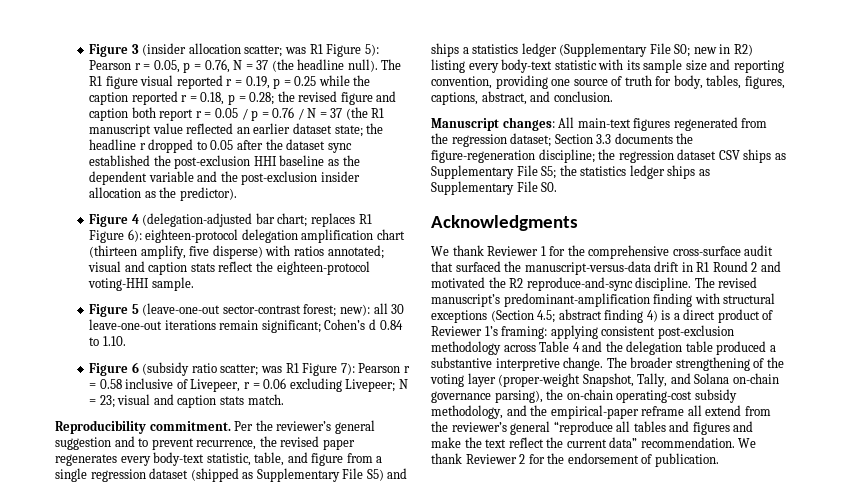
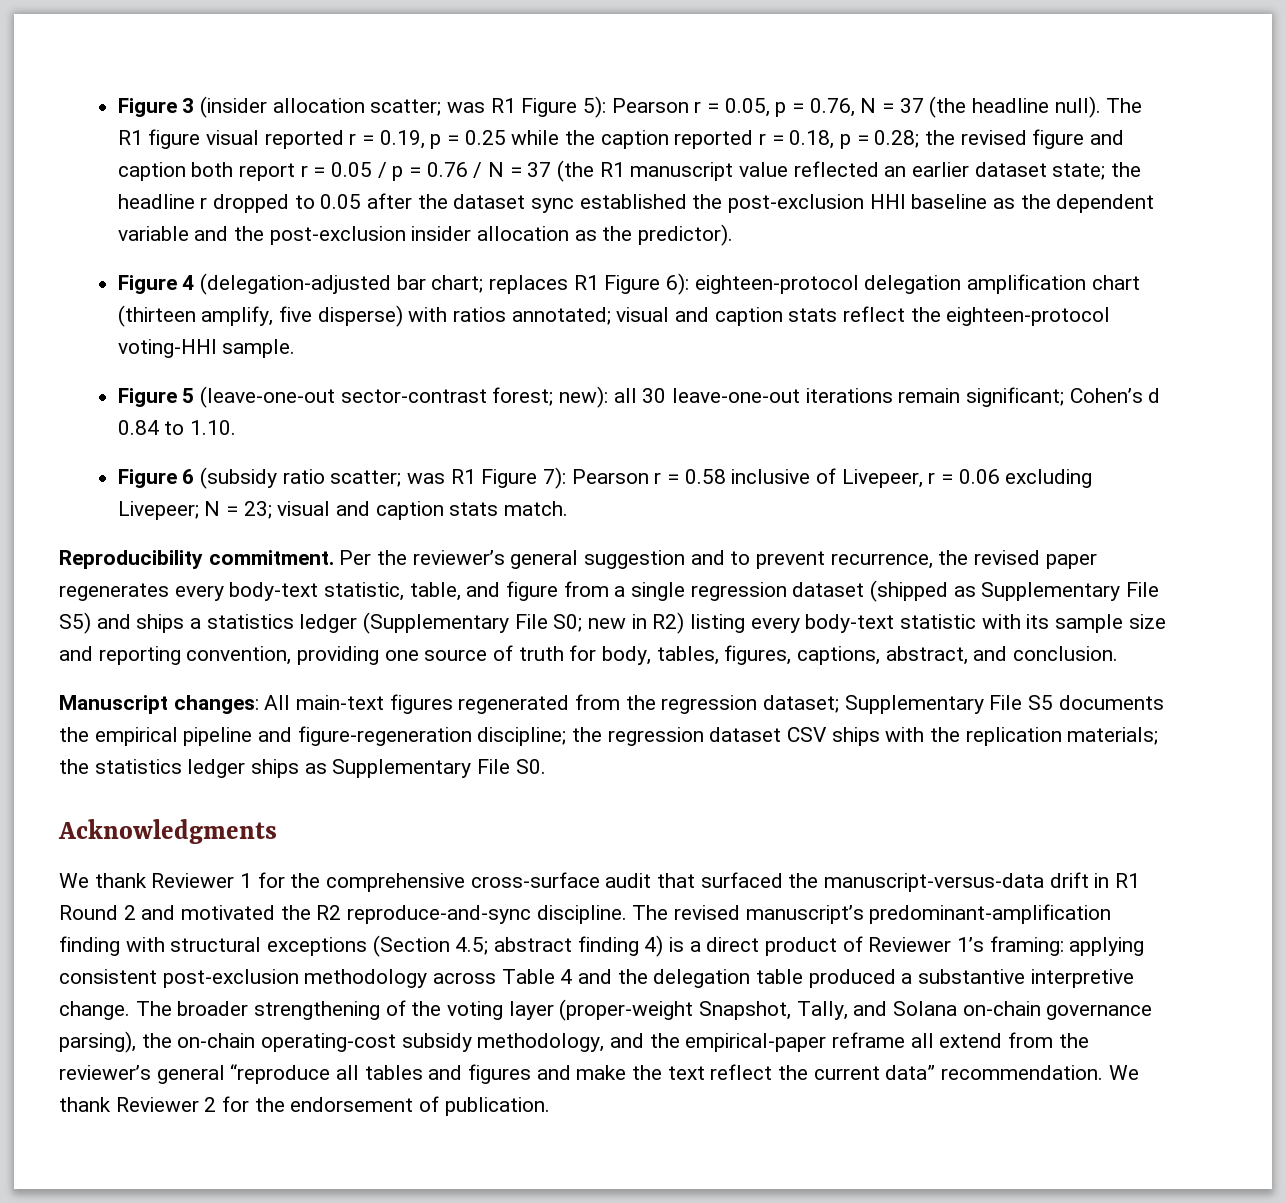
- Manuscript changes: All main-text figures regenerated from the regression dataset; Section 3.3 documents the figure-regeneration discipline; the regression dataset CSV ships as Supplementary File S5; the statistics ledger ships as Supplementary File S0.
+ Manuscript changes: All main-text figures regenerated from the regression dataset; Supplementary File S5 documents the empirical pipeline and figure-regeneration discipline; the regression dataset CSV ships with the replication materials; the statistics ledger ships as Supplementary File S0.

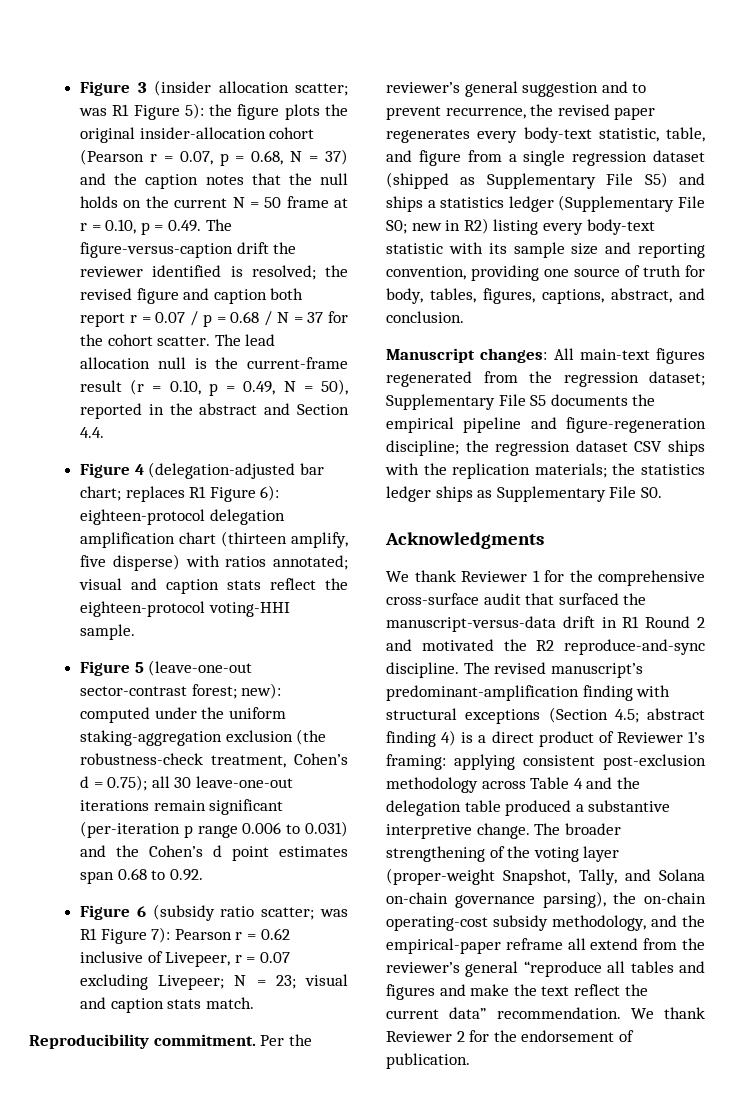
- Figure 3 (insider allocation scatter; was R1 Figure 5): Pearson r = 0.05, p = 0.76, N = 37 (the headline null). The R1 figure visual reported r = 0.19, p = 0.25 while the caption reported r = 0.18, p = 0.28; the revised figure and caption both report r = 0.05 / p = 0.76 / N = 37 (the R1 manuscript value reflected an earlier dataset state; the headline r dropped to 0.05 after the dataset sync established the post-exclusion HHI baseline as the dependent variable and the post-exclusion insider allocation as the predictor).
+ Figure 3 (insider allocation scatter; was R1 Figure 5): the figure plots the original insider-allocation cohort (Pearson r = 0.07, p = 0.68, N = 37) and the caption notes that the null holds on the current N = 50 frame at r = 0.10, p = 0.49. The figure-versus-caption drift the reviewer identified is resolved; the revised figure and caption both report r = 0.07 / p = 0.68 / N = 37 for the cohort scatter. The lead allocation null is the current-frame result (r = 0.10, p = 0.49, N = 50), reported in the abstract and Section 4.4.
- Figure 5 (leave-one-out sector-contrast forest; new): all 30 leave-one-out iterations remain significant; Cohen’s d 0.84 to 1.10.
+ Figure 5 (leave-one-out sector-contrast forest; new): computed under the uniform staking-aggregation exclusion (the robustness-check treatment, Cohen’s d = 0.75); all 30 leave-one-out iterations remain significant (per-iteration p range 0.006 to 0.031) and the Cohen’s d point estimates span 0.68 to 0.92.
- Figure 6 (subsidy ratio scatter; was R1 Figure 7): Pearson r = 0.58 inclusive of Livepeer, r = 0.06 excluding Livepeer; N = 23; visual and caption stats match.
+ Figure 6 (subsidy ratio scatter; was R1 Figure 7): Pearson r = 0.62 inclusive of Livepeer, r = 0.07 excluding Livepeer; N = 23; visual and caption stats match.

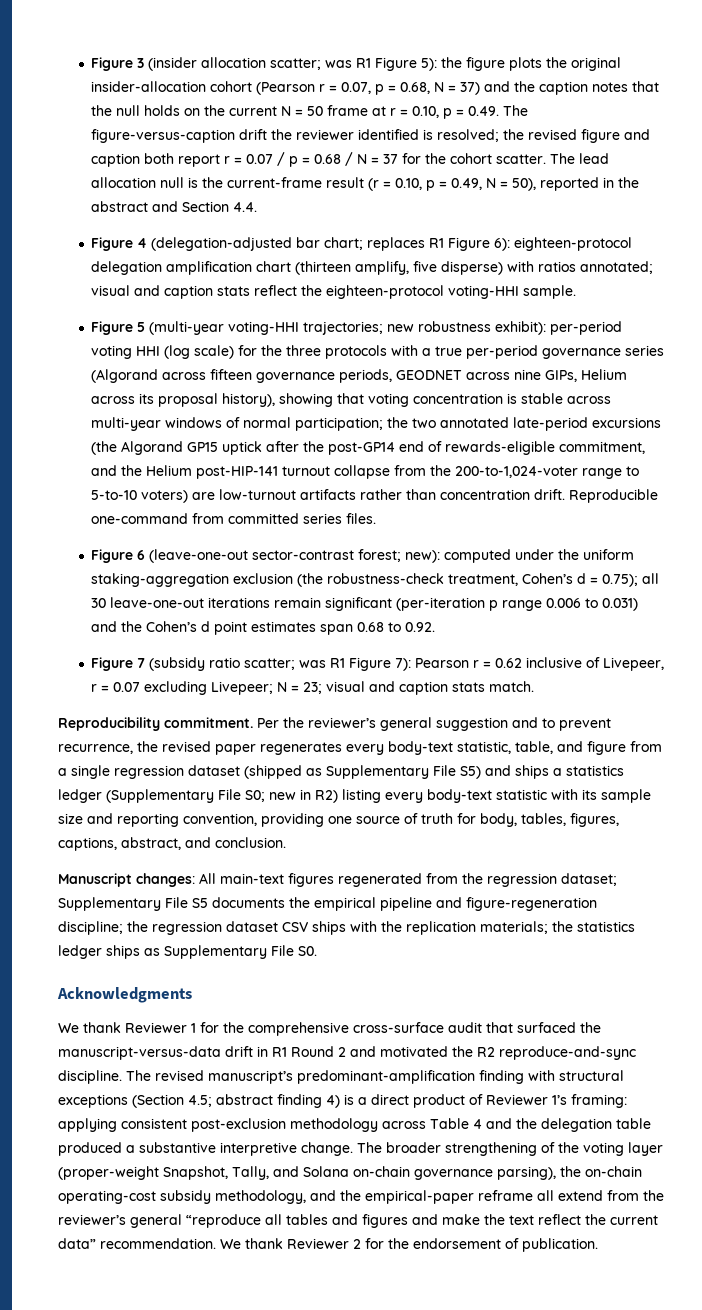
- Figure 5 (leave-one-out sector-contrast forest; new): computed under the uniform staking-aggregation exclusion (the robustness-check treatment, Cohen’s d = 0.75); all 30 leave-one-out iterations remain significant (per-iteration p range 0.006 to 0.031) and the Cohen’s d point estimates span 0.68 to 0.92.
+ Figure 5 (multi-year voting-HHI trajectories; new robustness exhibit): per-period voting HHI (log scale) for the three protocols with a true per-period governance series (Algorand across fifteen governance periods, GEODNET across nine GIPs, Helium across its proposal history), showing that voting concentration is stable across multi-year windows of normal participation; the two annotated late-period excursions (the Algorand GP15 uptick after the post-GP14 end of rewards-eligible commitment, and the Helium post-HIP-141 turnout collapse from the 200-to-1,024-voter range to 5-to-10 voters) are low-turnout artifacts rather than concentration drift. Reproducible one-command from committed series files.
+ Figure 6 (leave-one-out sector-contrast forest; new): computed under the uniform staking-aggregation exclusion (the robustness-check treatment, Cohen’s d = 0.75); all 30 leave-one-out iterations remain significant (per-iteration p range 0.006 to 0.031) and the Cohen’s d point estimates span 0.68 to 0.92.
- Figure 6 (subsidy ratio scatter; was R1 Figure 7): Pearson r = 0.62 inclusive of Livepeer, r = 0.07 excluding Livepeer; N = 23; visual and caption stats match.
+ Figure 7 (subsidy ratio scatter; was R1 Figure 7): Pearson r = 0.62 inclusive of Livepeer, r = 0.07 excluding Livepeer; N = 23; visual and caption stats match.

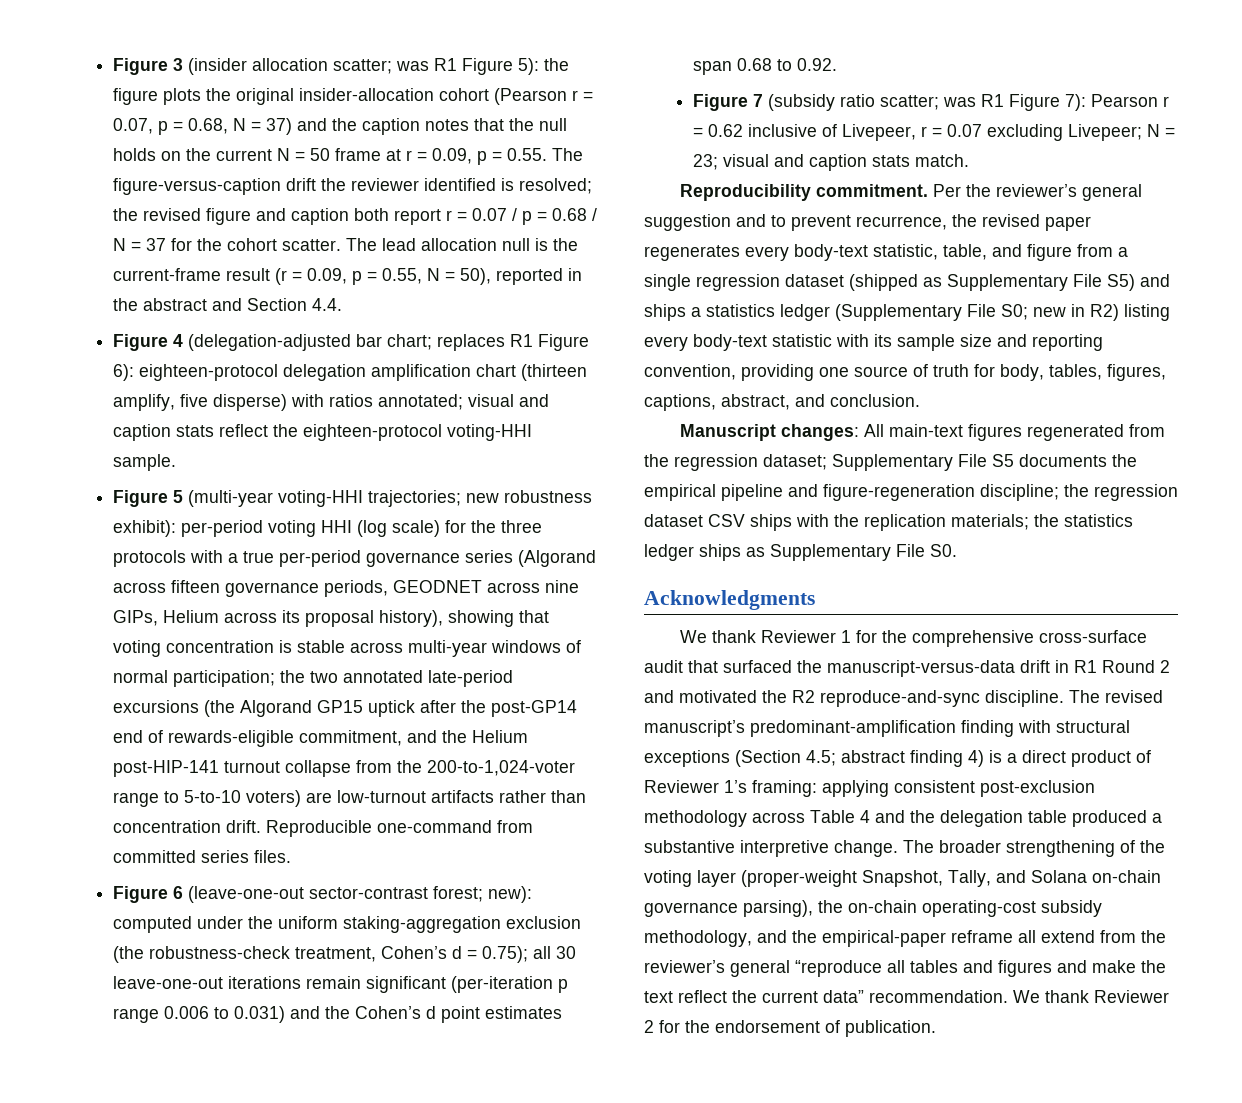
- the figure plots the original insider-allocation cohort (Pearson r = 0.07, p = 0.68, N = 37) and the caption notes that the null holds on the current N = 50 frame at r = 0.10, p = 0.49. The figure-versus-caption drift the reviewer identified is resolved;
+ the figure plots the original insider-allocation cohort (Pearson r = 0.07, p = 0.68, N = 37) and the caption notes that the null holds on the current N = 50 frame at r = 0.09, p = 0.55. The figure-versus-caption drift the reviewer identified is resolved;
- The lead allocation null is the current-frame result (r = 0.10, p = 0.49, N = 50), reported in the abstract and Section 4.4.
+ The lead allocation null is the current-frame result (r = 0.09, p = 0.55, N = 50), reported in the abstract and Section 4.4.

